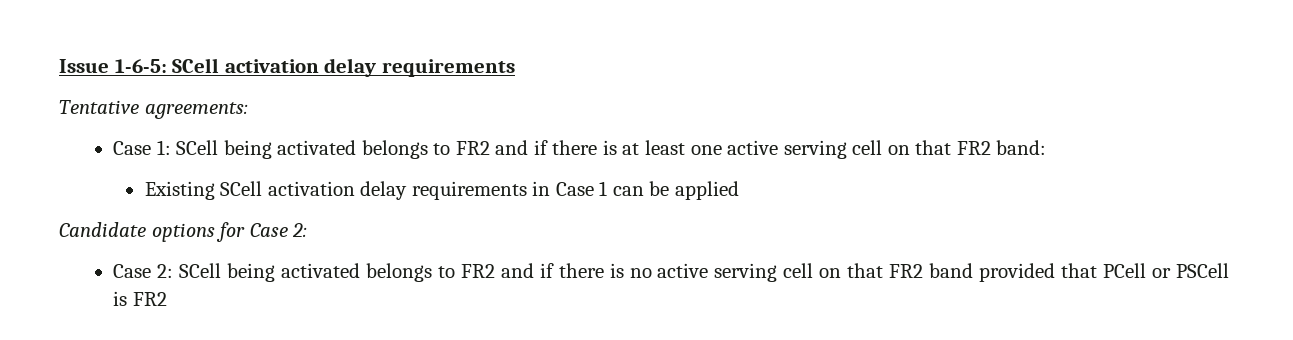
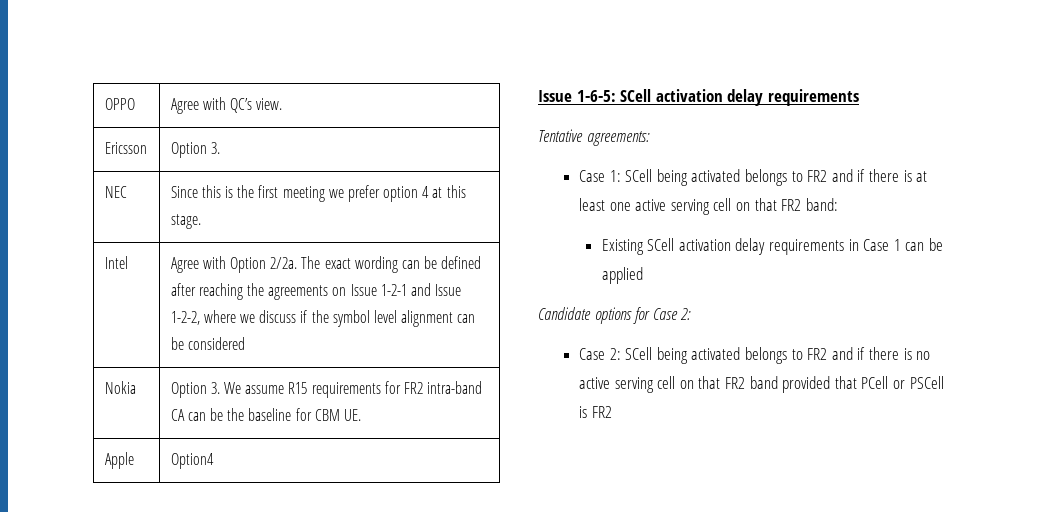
+ OPPO | Agree with QC’s view.
+ Ericsson | Option 3.
+ NEC | Since this is the first meeting we prefer option 4 at this stage.
+ Intel | Agree with Option 2/2a. The exact wording can be defined after reaching the agreements on Issue 1-2-1 and Issue 1-2-2, where we discuss if the symbol level alignment can be considered
+ Nokia | Option 3. We assume R15 requirements for FR2 intra-band CA can be the baseline for CBM UE.
+ Apple | Option4

